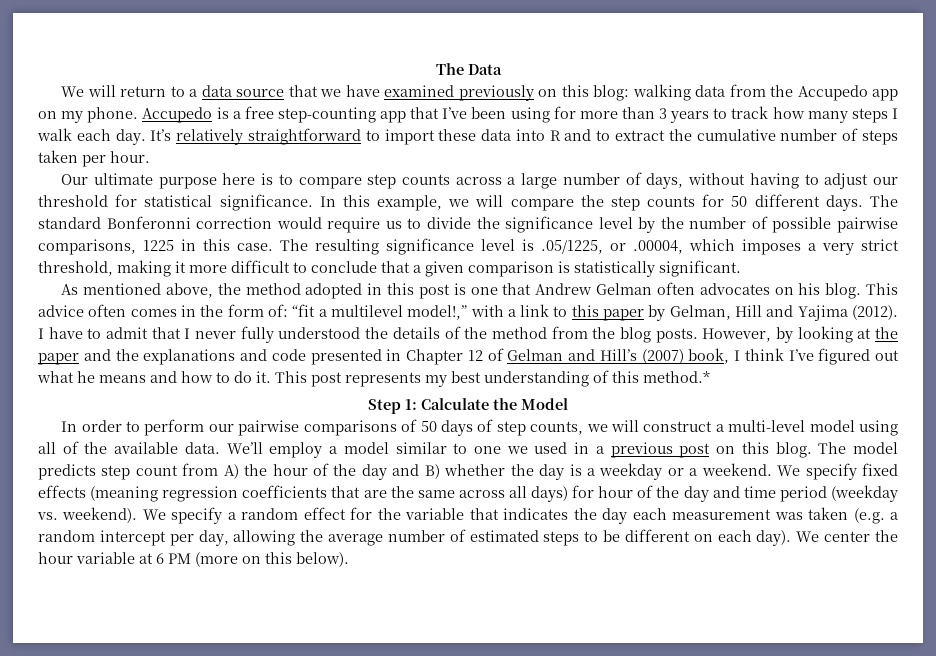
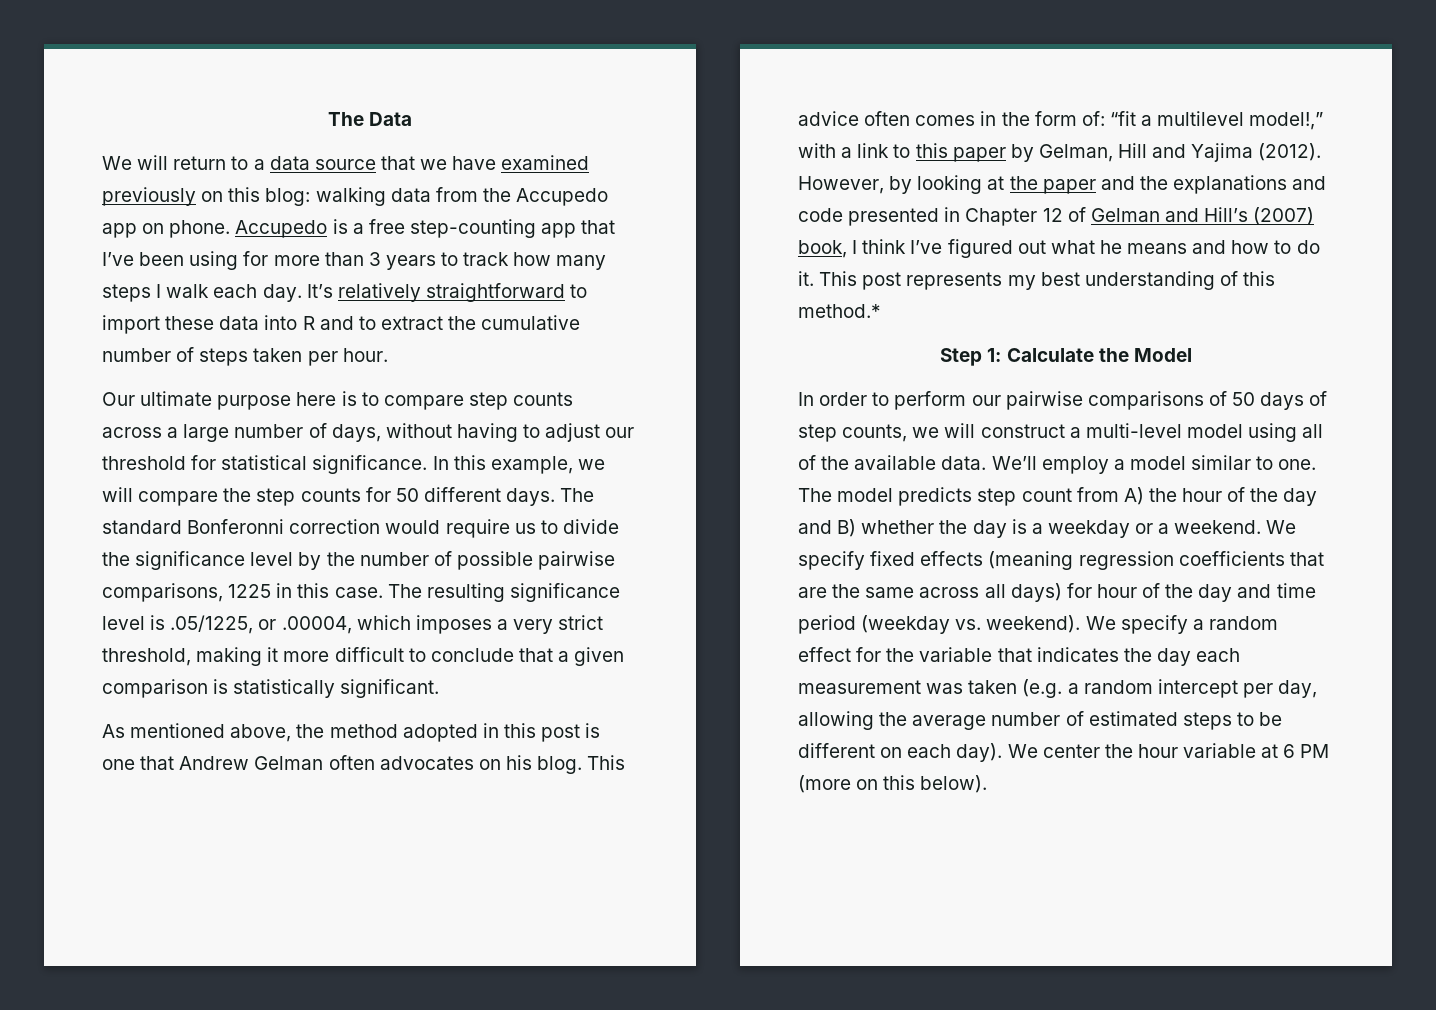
- We will return to a data source that we have examined previously on this blog: walking data from the Accupedo app on my phone.
+ We will return to a data source that we have examined previously on this blog: walking data from the Accupedo app on phone.
- I have to admit that I never fully understood the details of the method from the blog posts.
- We’ll employ a model similar to one we used in a previous post on this blog.
+ We’ll employ a model similar to one.

